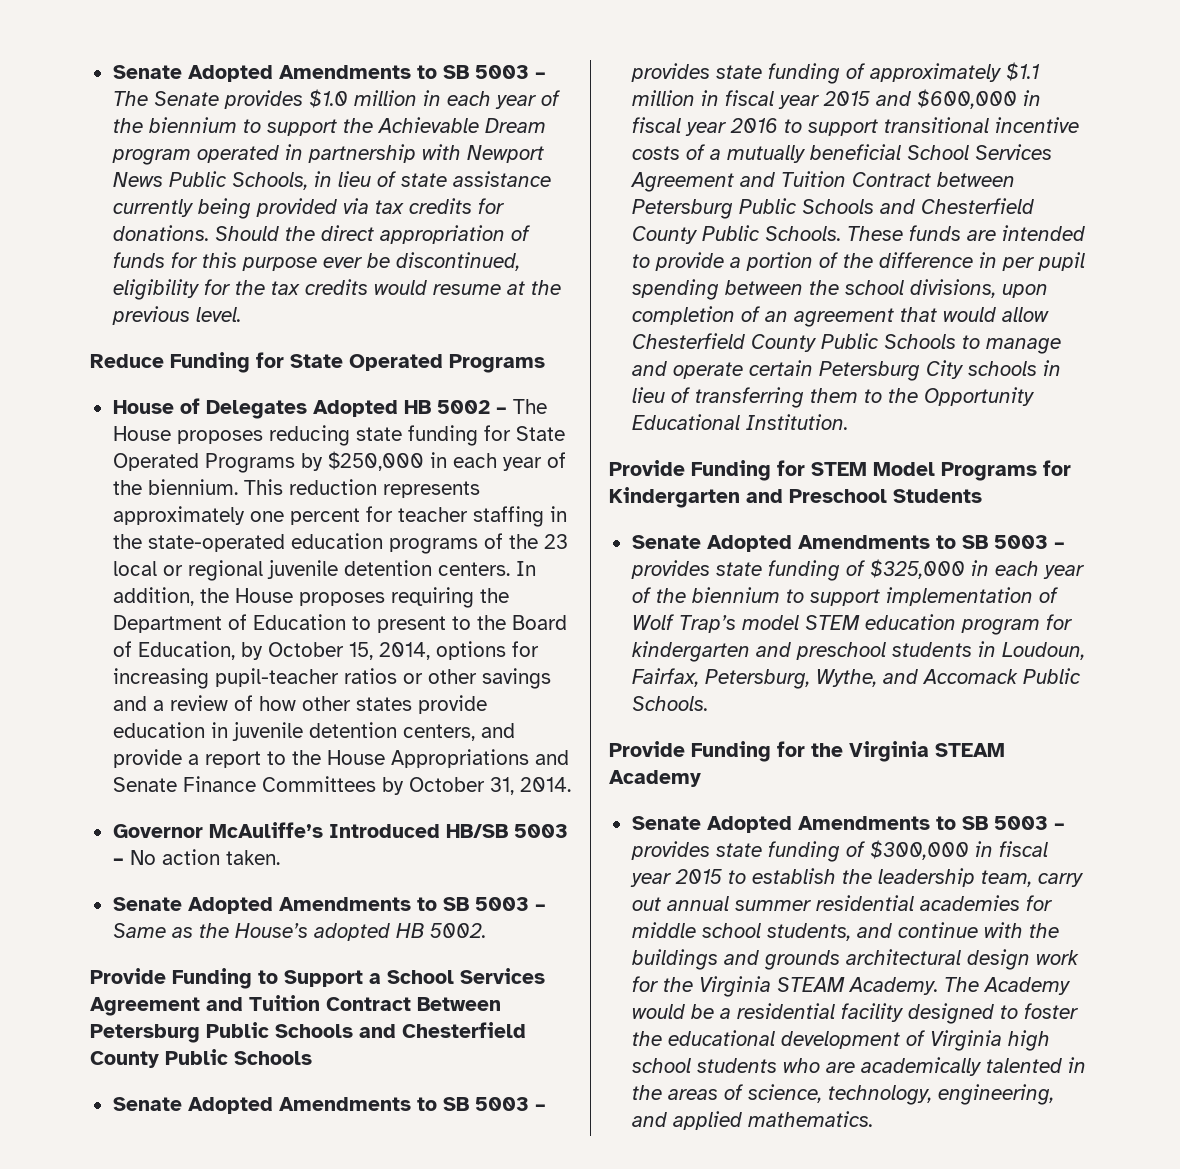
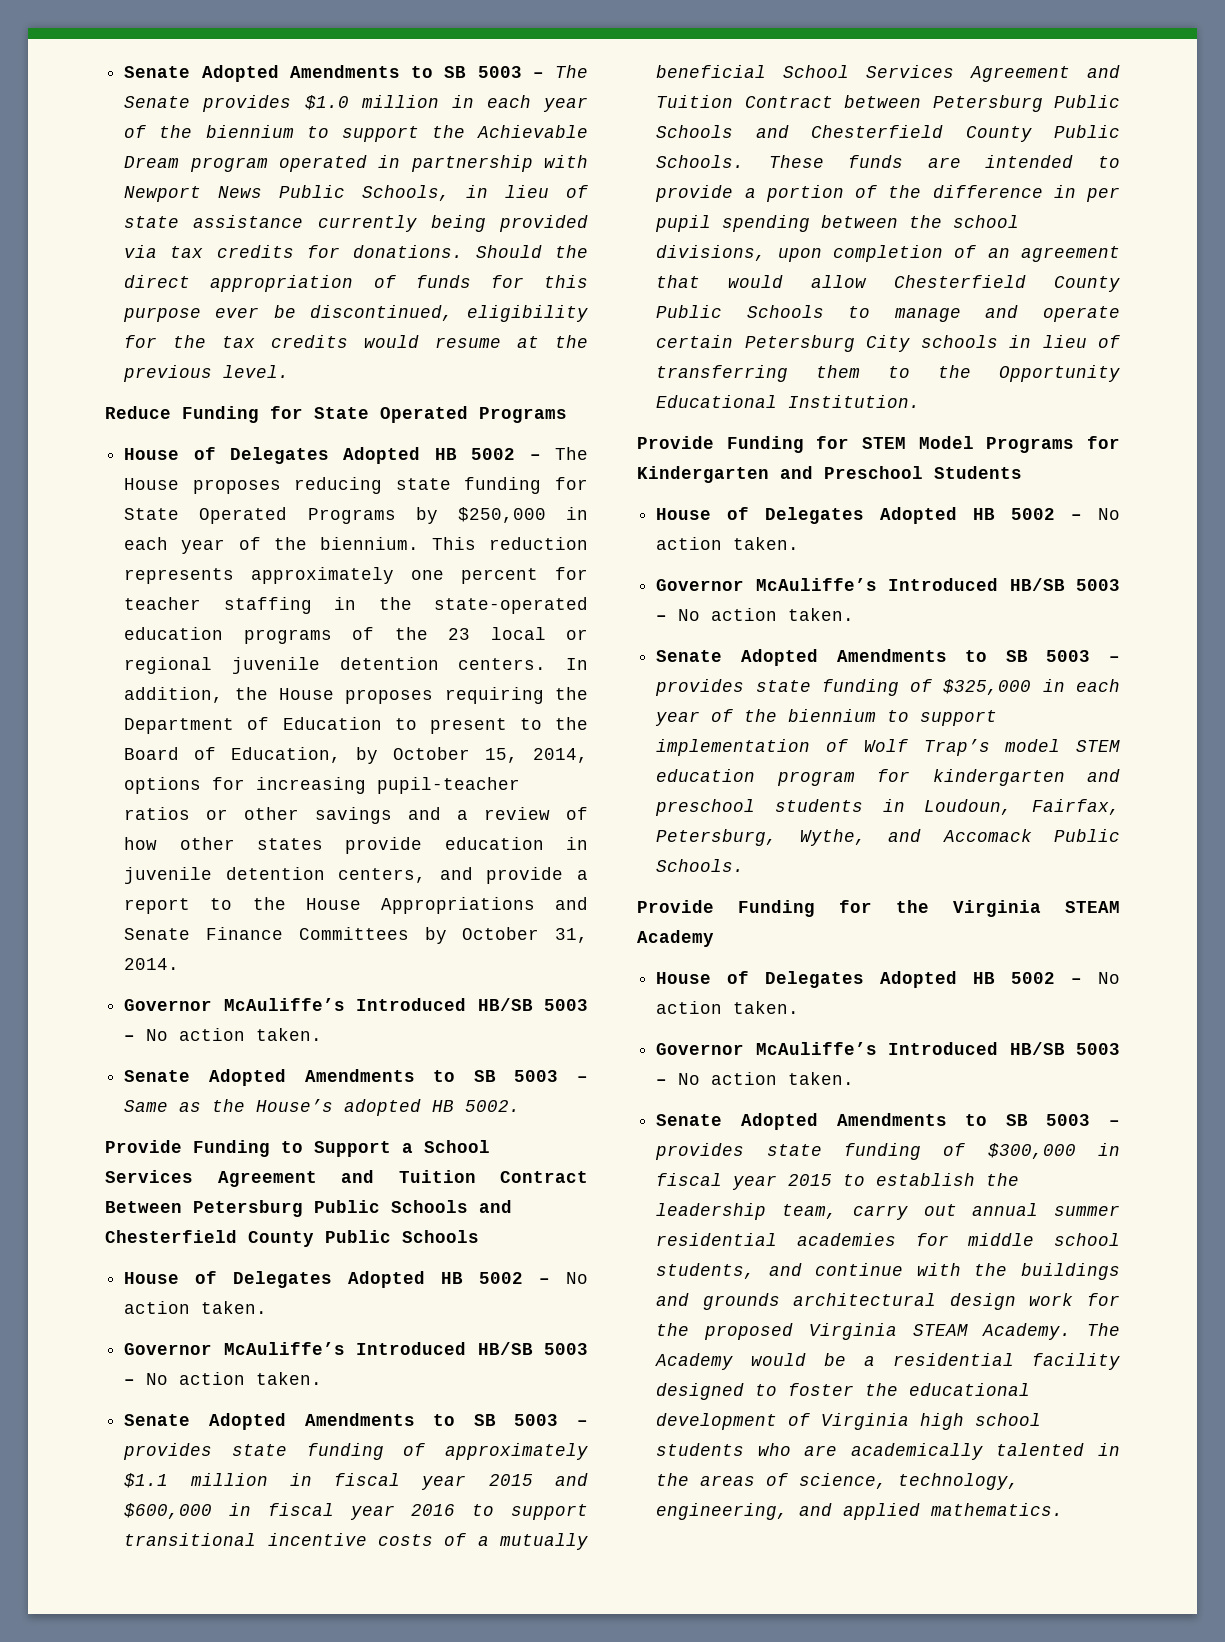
  Provide Funding to Support a School Services Agreement and Tuition Contract Between Petersburg Public Schools and Chesterfield County Public Schools
+ House of Delegates Adopted HB 5002 – No action taken.
+ Governor McAuliffe’s Introduced HB/SB 5003 – No action taken.
  Provide Funding for STEM Model Programs for Kindergarten and Preschool Students
+ House of Delegates Adopted HB 5002 – No action taken.
+ Governor McAuliffe’s Introduced HB/SB 5003 – No action taken.
  Provide Funding for the Virginia STEAM Academy
+ House of Delegates Adopted HB 5002 – No action taken.
+ Governor McAuliffe’s Introduced HB/SB 5003 – No action taken.
- Senate Adopted Amendments to SB 5003 – provides state funding of $300,000 in fiscal year 2015 to establish the leadership team, carry out annual summer residential academies for middle school students, and continue with the buildings and grounds architectural design work for the Virginia STEAM Academy.
+ Senate Adopted Amendments to SB 5003 – provides state funding of $300,000 in fiscal year 2015 to establish the leadership team, carry out annual summer residential academies for middle school students, and continue with the buildings and grounds architectural design work for the proposed Virginia STEAM Academy.

